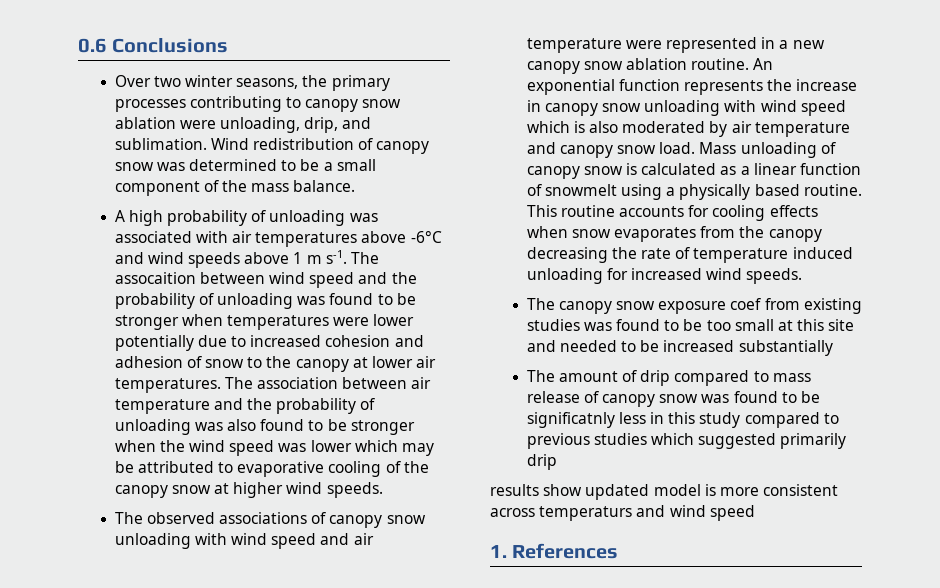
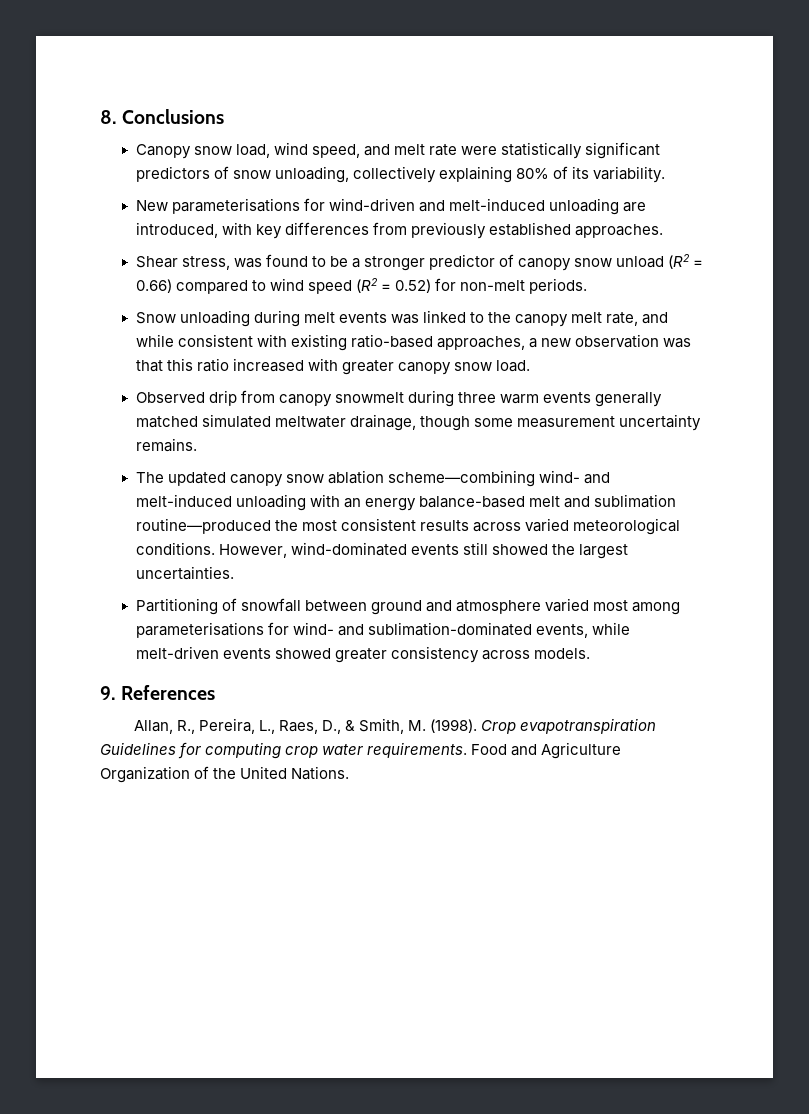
- 0.6 Conclusions
+ 8. Conclusions
- Over two winter seasons, the primary processes contributing to canopy snow ablation were unloading, drip, and sublimation. Wind redistribution of canopy snow was determined to be a small component of the mass balance.
- A high probability of unloading was associated with air temperatures above -6°C and wind speeds above 1 m s-1. The assocaition between wind speed and the probability of unloading was found to be stronger when temperatures were lower potentially due to increased cohesion and adhesion of snow to the canopy at lower air temperatures. The association between air temperature and the probability of unloading was also found to be stronger when the wind speed was lower which may be attributed to evaporative cooling of the canopy snow at higher wind speeds.
- The observed associations of canopy snow unloading with wind speed and air temperature were represented in a new canopy snow ablation routine. An exponential function represents the increase in canopy snow unloading with wind speed which is also moderated by air temperature and canopy snow load. Mass unloading of canopy snow is calculated as a linear function of snowmelt using a physically based routine. This routine accounts for cooling effects when snow evaporates from the canopy decreasing the rate of temperature induced unloading for increased wind speeds.
- The canopy snow exposure coef from existing studies was found to be too small at this site and needed to be increased substantially
- The amount of drip compared to mass release of canopy snow was found to be significatnly less in this study compared to previous studies which suggested primarily drip
- results show updated model is more consistent across temperaturs and wind speed
- 1. References
+ Canopy snow load, wind speed, and melt rate were statistically significant predictors of snow unloading, collectively explaining 80% of its variability.
+ New parameterisations for wind-driven and melt-induced unloading are introduced, with key differences from previously established approaches.
+ Shear stress, was found to be a stronger predictor of canopy snow unload (R2 = 0.66) compared to wind speed (R2 = 0.52) for non-melt periods.
+ Snow unloading during melt events was linked to the canopy melt rate, and while consistent with existing ratio-based approaches, a new observation was that this ratio increased with greater canopy snow load.
+ Observed drip from canopy snowmelt during three warm events generally matched simulated meltwater drainage, though some measurement uncertainty remains.
+ The updated canopy snow ablation scheme—combining wind- and melt-induced unloading with an energy balance-based melt and sublimation routine—produced the most consistent results across varied meteorological conditions. However, wind-dominated events still showed the largest uncertainties.
+ Partitioning of snowfall between ground and atmosphere varied most among parameterisations for wind- and sublimation-dominated events, while melt-driven events showed greater consistency across models.
+ 9. References
+ Allan, R., Pereira, L., Raes, D., & Smith, M. (1998). Crop evapotranspiration Guidelines for computing crop water requirements. Food and Agriculture Organization of the United Nations.

